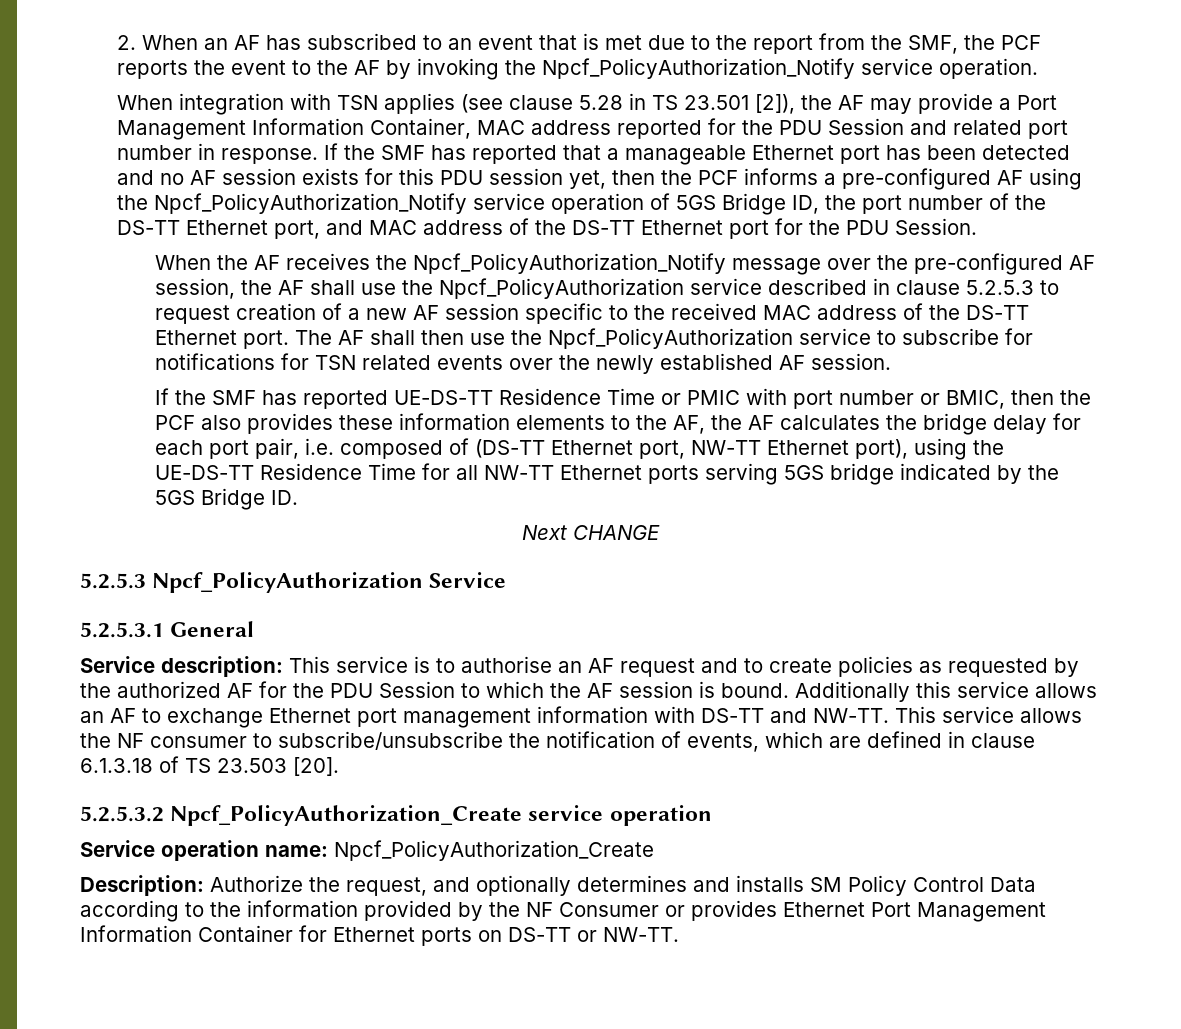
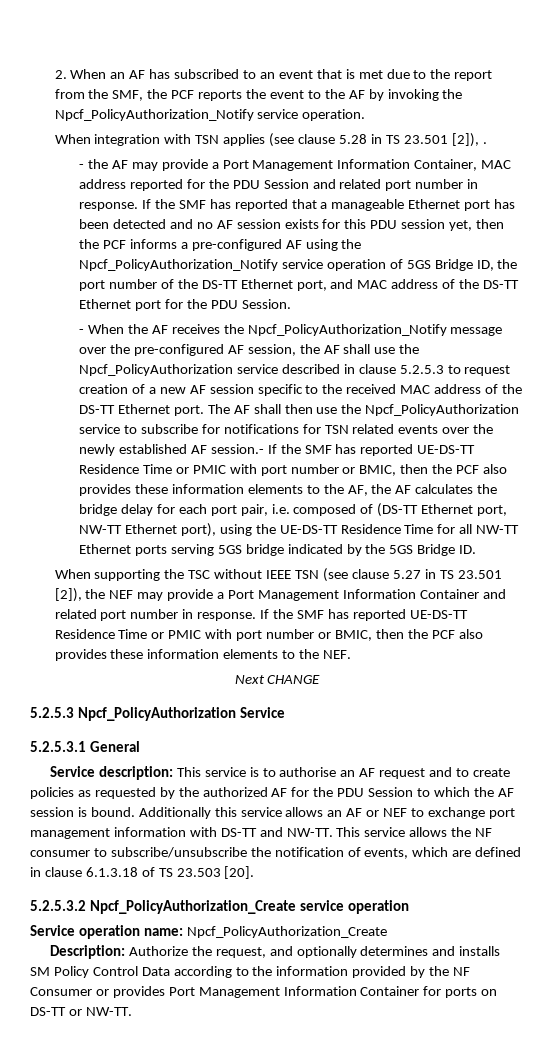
- When integration with TSN applies (see clause 5.28 in TS 23.501 [2]), the AF may provide a Port Management Information Container, MAC address reported for the PDU Session and related port number in response.
+ When integration with TSN applies (see clause 5.28 in TS 23.501 [2]), .
+ - the AF may provide a Port Management Information Container, MAC address reported for the PDU Session and related port number in response.
- When the AF receives the Npcf_PolicyAuthorization_Notify message over the pre-configured AF session, the AF shall use the Npcf_PolicyAuthorization service described in clause 5.2.5.3 to request creation of a new AF session specific to the received MAC address of the DS-TT Ethernet port.
+ - When the AF receives the Npcf_PolicyAuthorization_Notify message over the pre-configured AF session, the AF shall use the Npcf_PolicyAuthorization service described in clause 5.2.5.3 to request creation of a new AF session specific to the received MAC address of the DS-TT Ethernet port.
- The AF shall then use the Npcf_PolicyAuthorization service to subscribe for notifications for TSN related events over the newly established AF session.
- If the SMF has reported UE-DS-TT Residence Time or PMIC with port number or BMIC, then the PCF also provides these information elements to the AF, the AF calculates the bridge delay for each port pair, i.e. composed of (DS-TT Ethernet port, NW-TT Ethernet port), using the UE-DS-TT Residence Time for all NW-TT Ethernet ports serving 5GS bridge indicated by the 5GS Bridge ID.
+ The AF shall then use the Npcf_PolicyAuthorization service to subscribe for notifications for TSN related events over the newly established AF session.- If the SMF has reported UE-DS-TT Residence Time or PMIC with port number or BMIC, then the PCF also provides these information elements to the AF, the AF calculates the bridge delay for each port pair, i.e. composed of (DS-TT Ethernet port, NW-TT Ethernet port), using the UE-DS-TT Residence Time for all NW-TT Ethernet ports serving 5GS bridge indicated by the 5GS Bridge ID.
+ When supporting the TSC without IEEE TSN (see clause 5.27 in TS 23.501 [2]), the NEF may provide a Port Management Information Container and related port number in response. If the SMF has reported UE-DS-TT Residence Time or PMIC with port number or BMIC, then the PCF also provides these information elements to the NEF.
- Additionally this service allows an AF to exchange Ethernet port management information with DS-TT and NW-TT.
+ Additionally this service allows an AF or NEF to exchange port management information with DS-TT and NW-TT.
- Description: Authorize the request, and optionally determines and installs SM Policy Control Data according to the information provided by the NF Consumer or provides Ethernet Port Management Information Container for Ethernet ports on DS-TT or NW-TT.
+ Description: Authorize the request, and optionally determines and installs SM Policy Control Data according to the information provided by the NF Consumer or provides Port Management Information Container for ports on DS-TT or NW-TT.

